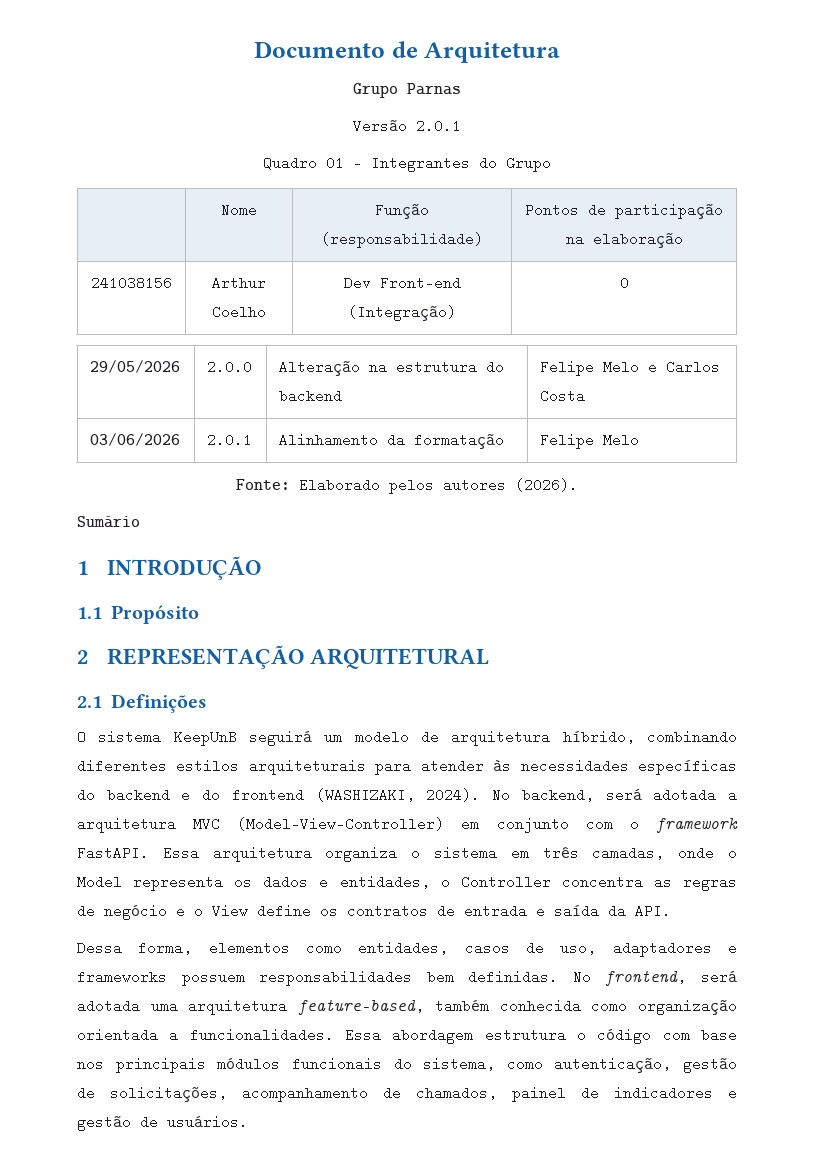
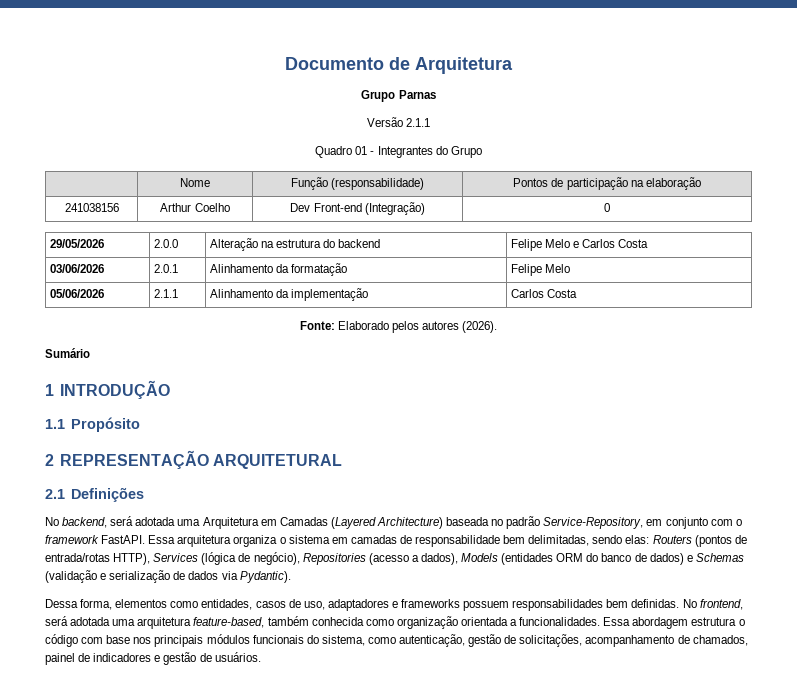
- Versão 2.0.1
+ Versão 2.1.1
+ 05/06/2026 | 2.1.1 | Alinhamento da implementação | Carlos Costa
- O sistema KeepUnB seguirá um modelo de arquitetura híbrido, combinando diferentes estilos arquiteturais para atender às necessidades específicas do backend e do frontend (WASHIZAKI, 2024). No backend, será adotada a arquitetura MVC (Model-View-Controller) em conjunto com o framework FastAPI.
+ No backend, será adotada uma Arquitetura em Camadas (Layered Architecture) baseada no padrão Service-Repository, em conjunto com o framework FastAPI.
- Essa arquitetura organiza o sistema em três camadas, onde o Model representa os dados e entidades, o Controller concentra as regras de negócio e o View define os contratos de entrada e saída da API.
+ Essa arquitetura organiza o sistema em camadas de responsabilidade bem delimitadas, sendo elas: Routers (pontos de entrada/rotas HTTP), Services (lógica de negócio), Repositories (acesso a dados), Models (entidades ORM do banco de dados) e Schemas (validação e serialização de dados via Pydantic).

